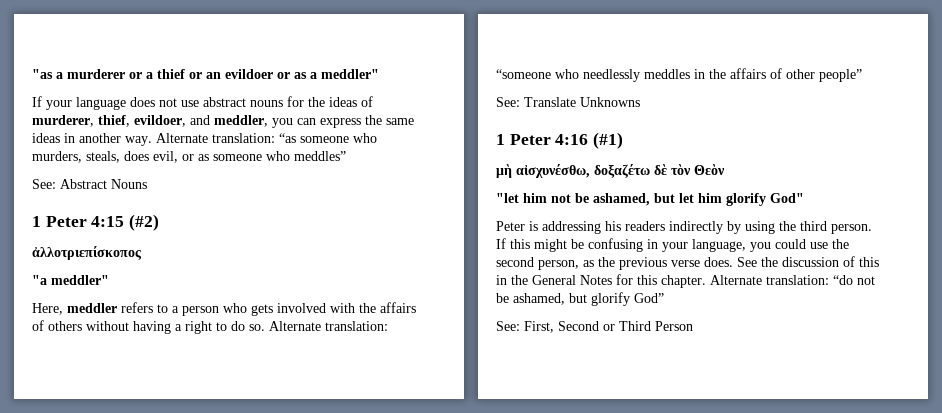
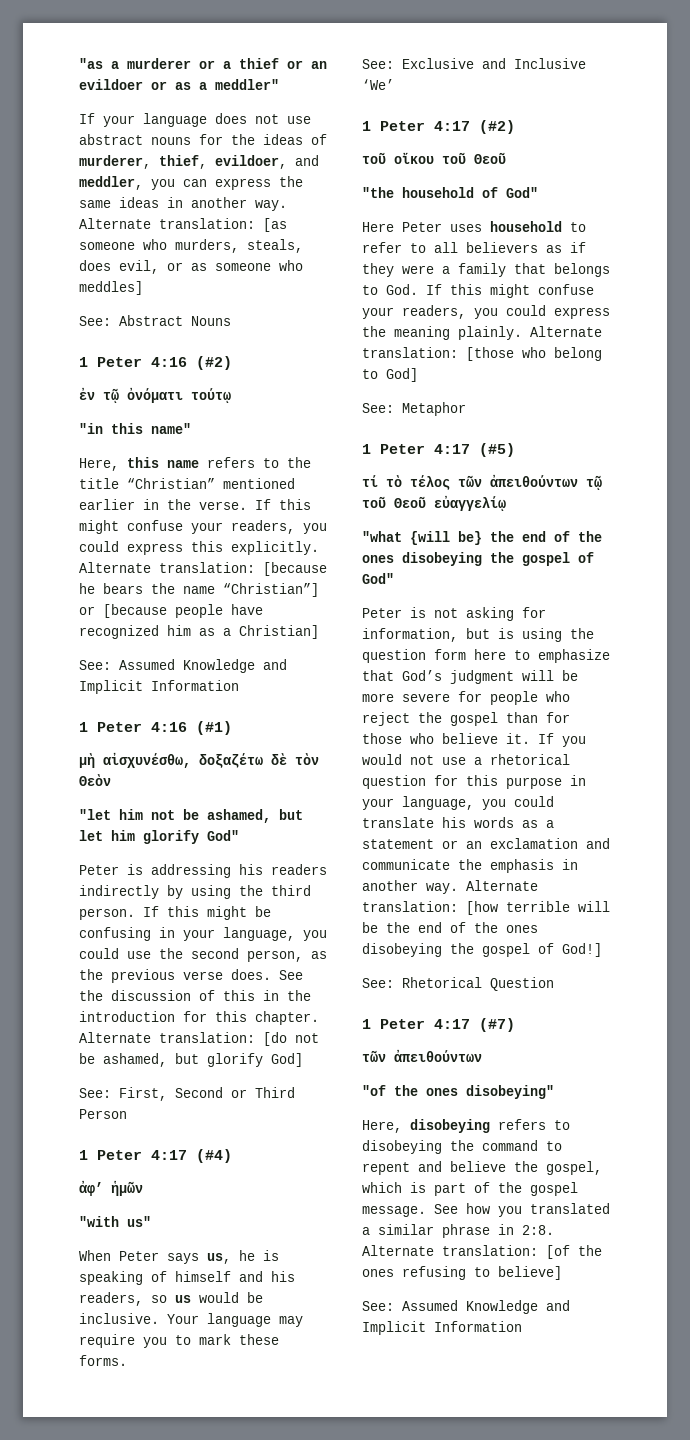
- Alternate translation: “as someone who murders, steals, does evil, or as someone who meddles”
+ Alternate translation: [as someone who murders, steals, does evil, or as someone who meddles]
- 1 Peter 4:15 (#2)
- ἀλλοτριεπίσκοπος
- "a meddler"
- Here, meddler refers to a person who gets involved with the affairs of others without having a right to do so. Alternate translation: “someone who needlessly meddles in the affairs of other people”
- See: Translate Unknowns
+ 1 Peter 4:16 (#2)
+ ἐν τῷ ὀνόματι τούτῳ
+ "in this name"
+ Here, this name refers to the title “Christian” mentioned earlier in the verse. If this might confuse your readers, you could express this explicitly. Alternate translation: [because he bears the name “Christian”] or [because people have recognized him as a Christian]
+ See: Assumed Knowledge and Implicit Information
- See the discussion of this in the General Notes for this chapter.
+ See the discussion of this in the introduction for this chapter.
- Alternate translation: “do not be ashamed, but glorify God”
+ Alternate translation: [do not be ashamed, but glorify God]
+ 1 Peter 4:17 (#4)
+ ἀφ’ ἡμῶν
+ "with us"
+ When Peter says us, he is speaking of himself and his readers, so us would be inclusive. Your language may require you to mark these forms.
+ See: Exclusive and Inclusive ‘We’
+ 1 Peter 4:17 (#2)
+ τοῦ οἴκου τοῦ Θεοῦ
+ "the household of God"
+ Here Peter uses household to refer to all believers as if they were a family that belongs to God. If this might confuse your readers, you could express the meaning plainly. Alternate translation: [those who belong to God]
+ See: Metaphor
+ 1 Peter 4:17 (#5)
+ τί τὸ τέλος τῶν ἀπειθούντων τῷ τοῦ Θεοῦ εὐαγγελίῳ
+ "what {will be} the end of the ones disobeying the gospel of God"
+ Peter is not asking for information, but is using the question form here to emphasize that God’s judgment will be more severe for people who reject the gospel than for those who believe it. If you would not use a rhetorical question for this purpose in your language, you could translate his words as a statement or an exclamation and communicate the emphasis in another way. Alternate translation: [how terrible will be the end of the ones disobeying the gospel of God!]
+ See: Rhetorical Question
+ 1 Peter 4:17 (#7)
+ τῶν ἀπειθούντων
+ "of the ones disobeying"
+ Here, disobeying refers to disobeying the command to repent and believe the gospel, which is part of the gospel message. See how you translated a similar phrase in 2:8. Alternate translation: [of the ones refusing to believe]
+ See: Assumed Knowledge and Implicit Information

